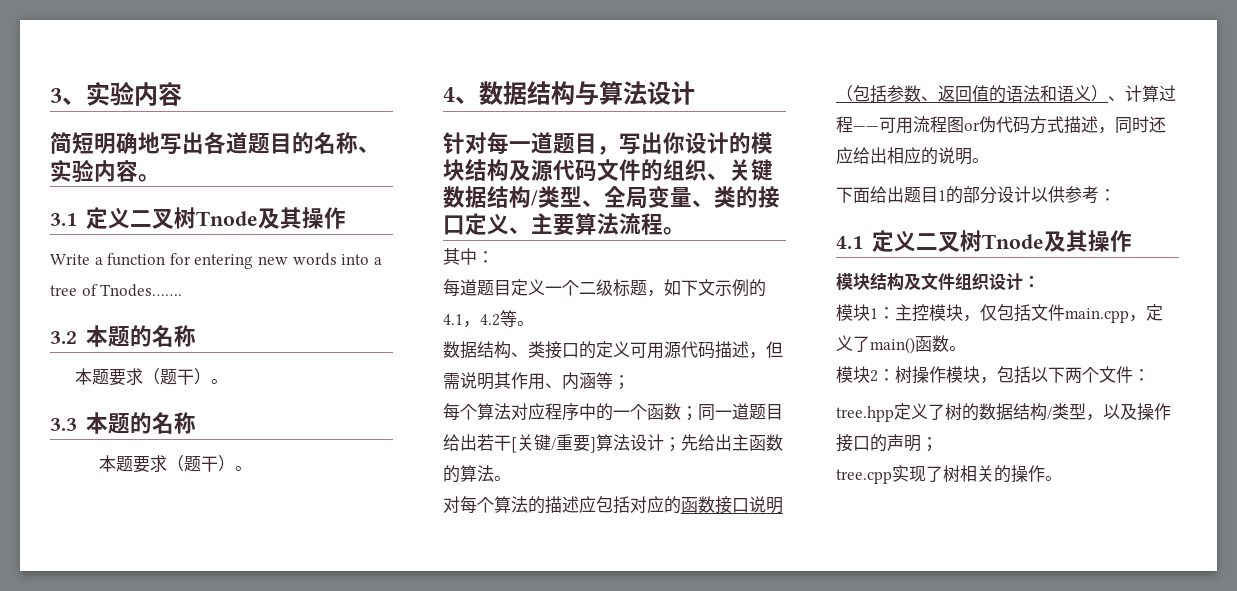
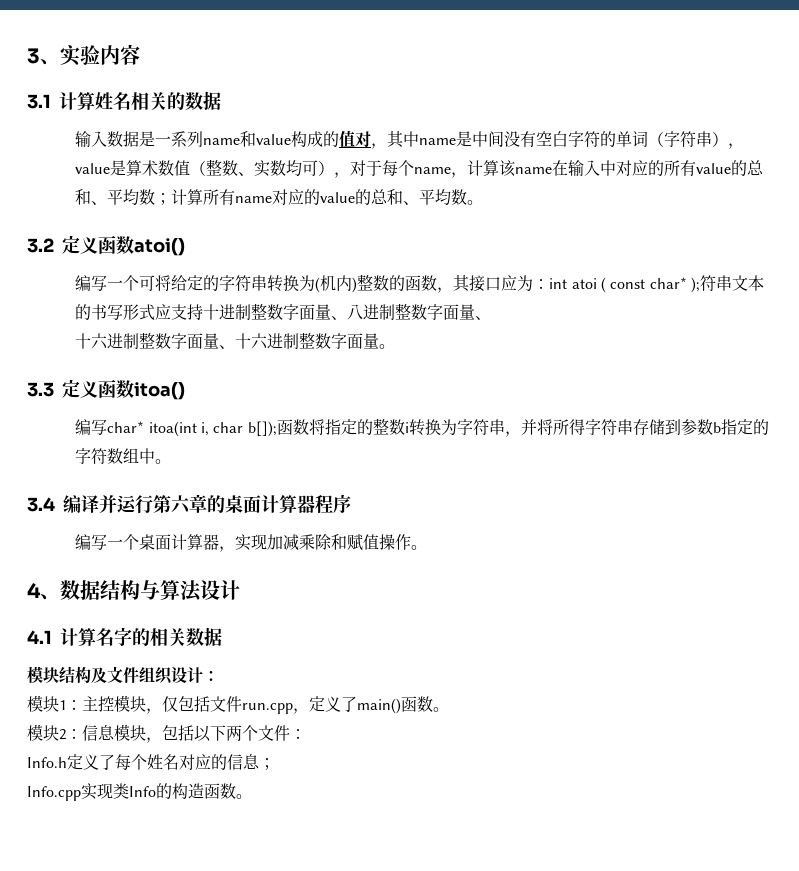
- 简短明确地写出各道题目的名称、实验内容。
- 3.1定义二叉树Tnode及其操作
- Write a function for entering new words into a tree of Tnodes…….
- 3.2本题的名称
- 本题要求（题干）。
- 3.3本题的名称
- 本题要求（题干）。
+ 3.1计算姓名相关的数据
+ 输入数据是一系列name和value构成的值对，其中name是中间没有空白字符的单词（字符串），value是算术数值（整数、实数均可），对于每个name，计算该name在输入中对应的所有value的总和、平均数；计算所有name对应的value的总和、平均数。
+ 3.2定义函数atoi()
+ 编写一个可将给定的字符串转换为(机内)整数的函数，其接口应为：int atoi ( const char* );符串文本的书写形式应支持十进制整数字面量、八进制整数字面量、
+ 十六进制整数字面量、十六进制整数字面量。
+ 3.3定义函数itoa()
+ 编写char* itoa(int i, char b[]);函数将指定的整数i转换为字符串，并将所得字符串存储到参数b指定的字符数组中。
+ 3.4编译并运行第六章的桌面计算器程序
+ 编写一个桌面计算器，实现加减乘除和赋值操作。
- 针对每一道题目，写出你设计的模块结构及源代码文件的组织、关键数据结构/类型、全局变量、类的接口定义、主要算法流程。
- 其中：
- 每道题目定义一个二级标题，如下文示例的4.1，4.2等。
- 数据结构、类接口的定义可用源代码描述，但需说明其作用、内涵等；
- 每个算法对应程序中的一个函数；同一道题目给出若干[关键/重要]算法设计；先给出主函数的算法。
- 对每个算法的描述应包括对应的函数接口说明（包括参数、返回值的语法和语义）、计算过程——可用流程图or伪代码方式描述，同时还应给出相应的说明。
- 下面给出题目1的部分设计以供参考：
- 4.1定义二叉树Tnode及其操作
+ 4.1计算名字的相关数据
- 模块1：主控模块，仅包括文件main.cpp，定义了main()函数。
+ 模块1：主控模块，仅包括文件run.cpp，定义了main()函数。
- 模块2：树操作模块，包括以下两个文件：
+ 模块2：信息模块，包括以下两个文件：
- tree.hpp定义了树的数据结构/类型，以及操作接口的声明；
- tree.cpp实现了树相关的操作。
+ Info.h定义了每个姓名对应的信息；
+ Info.cpp实现类Info的构造函数。

